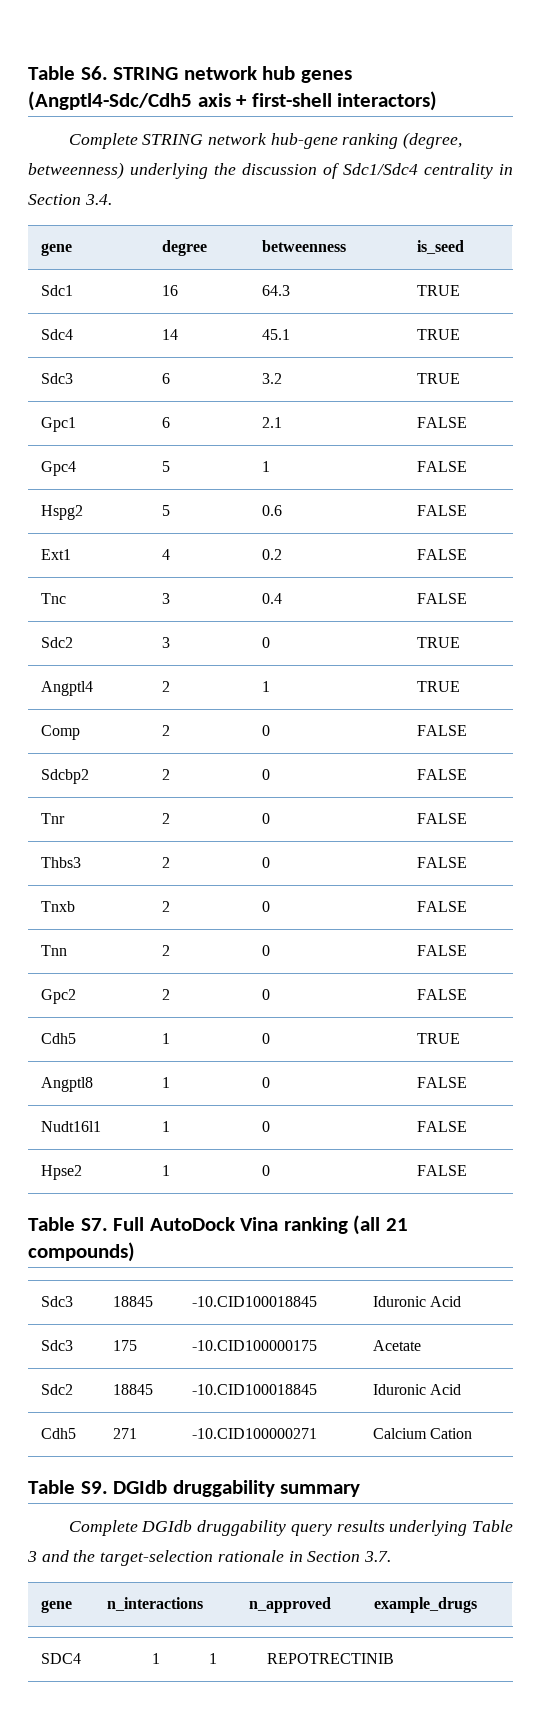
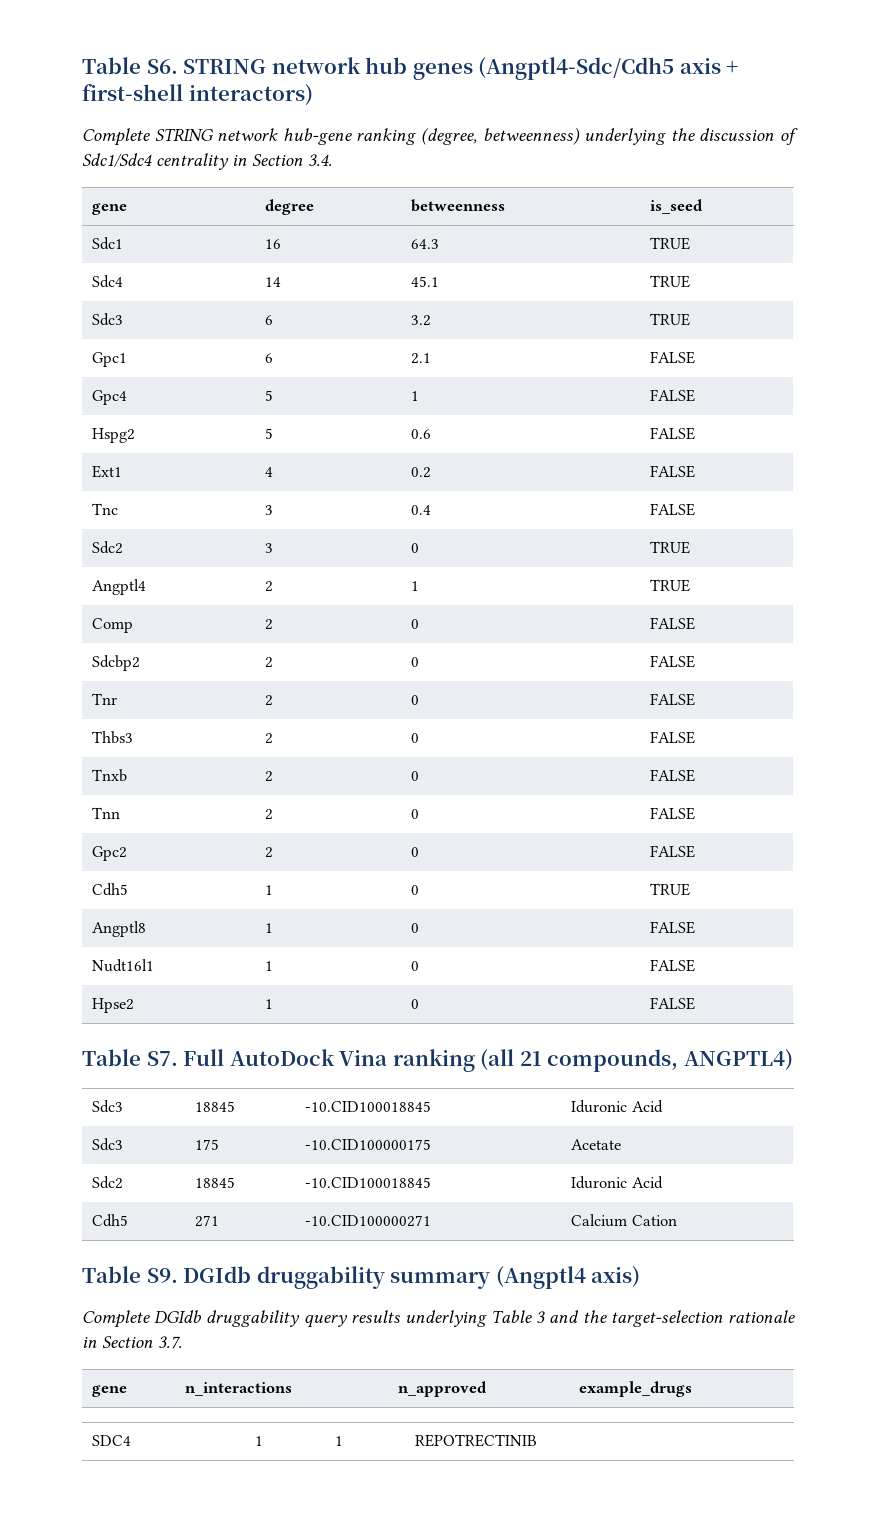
- Table S7. Full AutoDock Vina ranking (all 21 compounds)
+ Table S7. Full AutoDock Vina ranking (all 21 compounds, ANGPTL4)
- Table S9. DGIdb druggability summary
+ Table S9. DGIdb druggability summary (Angptl4 axis)

